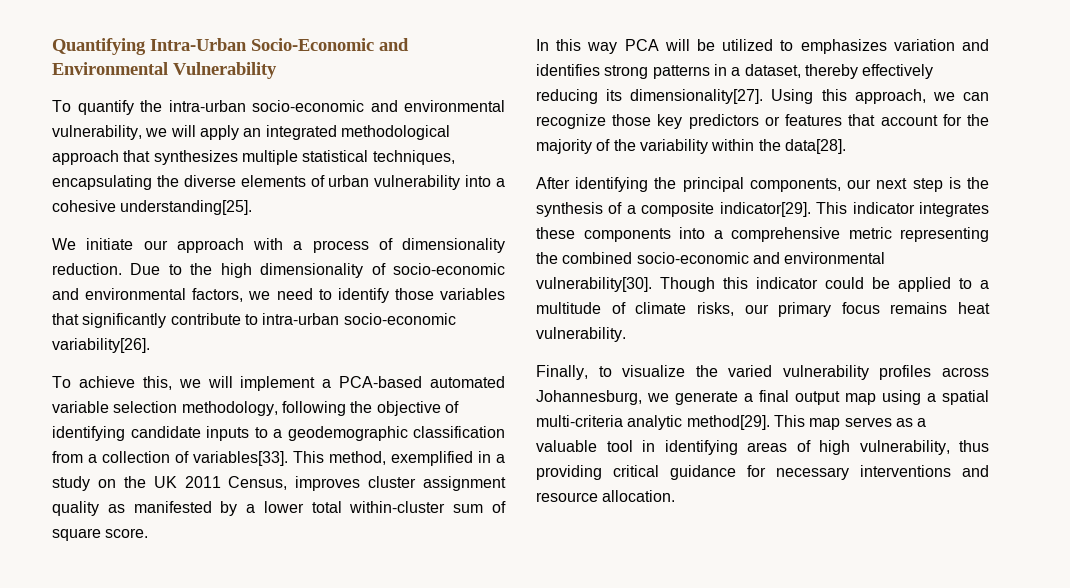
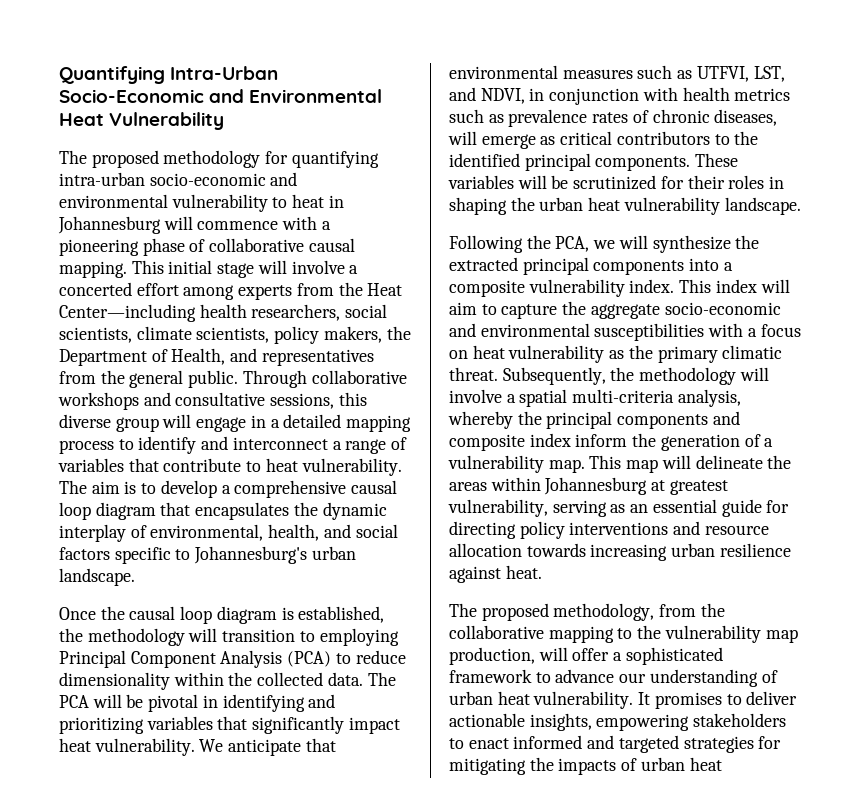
- Quantifying Intra-Urban Socio-Economic and Environmental Vulnerability
+ Quantifying Intra-Urban Socio-Economic and Environmental Heat Vulnerability
- To quantify the intra-urban socio-economic and environmental vulnerability, we will apply an integrated methodological approach that synthesizes multiple statistical techniques, encapsulating the diverse elements of urban vulnerability into a cohesive understanding[25].
- We initiate our approach with a process of dimensionality reduction. Due to the high dimensionality of socio-economic and environmental factors, we need to identify those variables that significantly contribute to intra-urban socio-economic variability[26].
- To achieve this, we will implement a PCA-based automated variable selection methodology, following the objective of identifying candidate inputs to a geodemographic classification from a collection of variables[33]. This method, exemplified in a study on the UK 2011 Census, improves cluster assignment quality as manifested by a lower total within-cluster sum of square score.
- In this way PCA will be utilized to emphasizes variation and identifies strong patterns in a dataset, thereby effectively reducing its dimensionality[27]. Using this approach, we can recognize those key predictors or features that account for the majority of the variability within the data[28].
- After identifying the principal components, our next step is the synthesis of a composite indicator[29]. This indicator integrates these components into a comprehensive metric representing the combined socio-economic and environmental vulnerability[30]. Though this indicator could be applied to a multitude of climate risks, our primary focus remains heat vulnerability.
- Finally, to visualize the varied vulnerability profiles across Johannesburg, we generate a final output map using a spatial multi-criteria analytic method[29]. This map serves as a valuable tool in identifying areas of high vulnerability, thus providing critical guidance for necessary interventions and resource allocation.
+ The proposed methodology for quantifying intra-urban socio-economic and environmental vulnerability to heat in Johannesburg will commence with a pioneering phase of collaborative causal mapping. This initial stage will involve a concerted effort among experts from the Heat Center—including health researchers, social scientists, climate scientists, policy makers, the Department of Health, and representatives from the general public. Through collaborative workshops and consultative sessions, this diverse group will engage in a detailed mapping process to identify and interconnect a range of variables that contribute to heat vulnerability. The aim is to develop a comprehensive causal loop diagram that encapsulates the dynamic interplay of environmental, health, and social factors specific to Johannesburg's urban landscape.
+ Once the causal loop diagram is established, the methodology will transition to employing Principal Component Analysis (PCA) to reduce dimensionality within the collected data. The PCA will be pivotal in identifying and prioritizing variables that significantly impact heat vulnerability. We anticipate that environmental measures such as UTFVI, LST, and NDVI, in conjunction with health metrics such as prevalence rates of chronic diseases, will emerge as critical contributors to the identified principal components. These variables will be scrutinized for their roles in shaping the urban heat vulnerability landscape.
+ Following the PCA, we will synthesize the extracted principal components into a composite vulnerability index. This index will aim to capture the aggregate socio-economic and environmental susceptibilities with a focus on heat vulnerability as the primary climatic threat. Subsequently, the methodology will involve a spatial multi-criteria analysis, whereby the principal components and composite index inform the generation of a vulnerability map. This map will delineate the areas within Johannesburg at greatest vulnerability, serving as an essential guide for directing policy interventions and resource allocation towards increasing urban resilience against heat.
+ The proposed methodology, from the collaborative mapping to the vulnerability map production, will offer a sophisticated framework to advance our understanding of urban heat vulnerability. It promises to deliver actionable insights, empowering stakeholders to enact informed and targeted strategies for mitigating the impacts of urban heat

